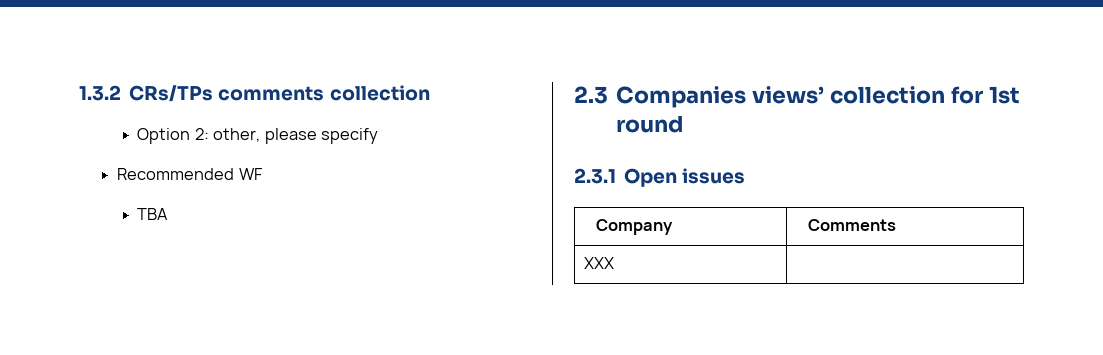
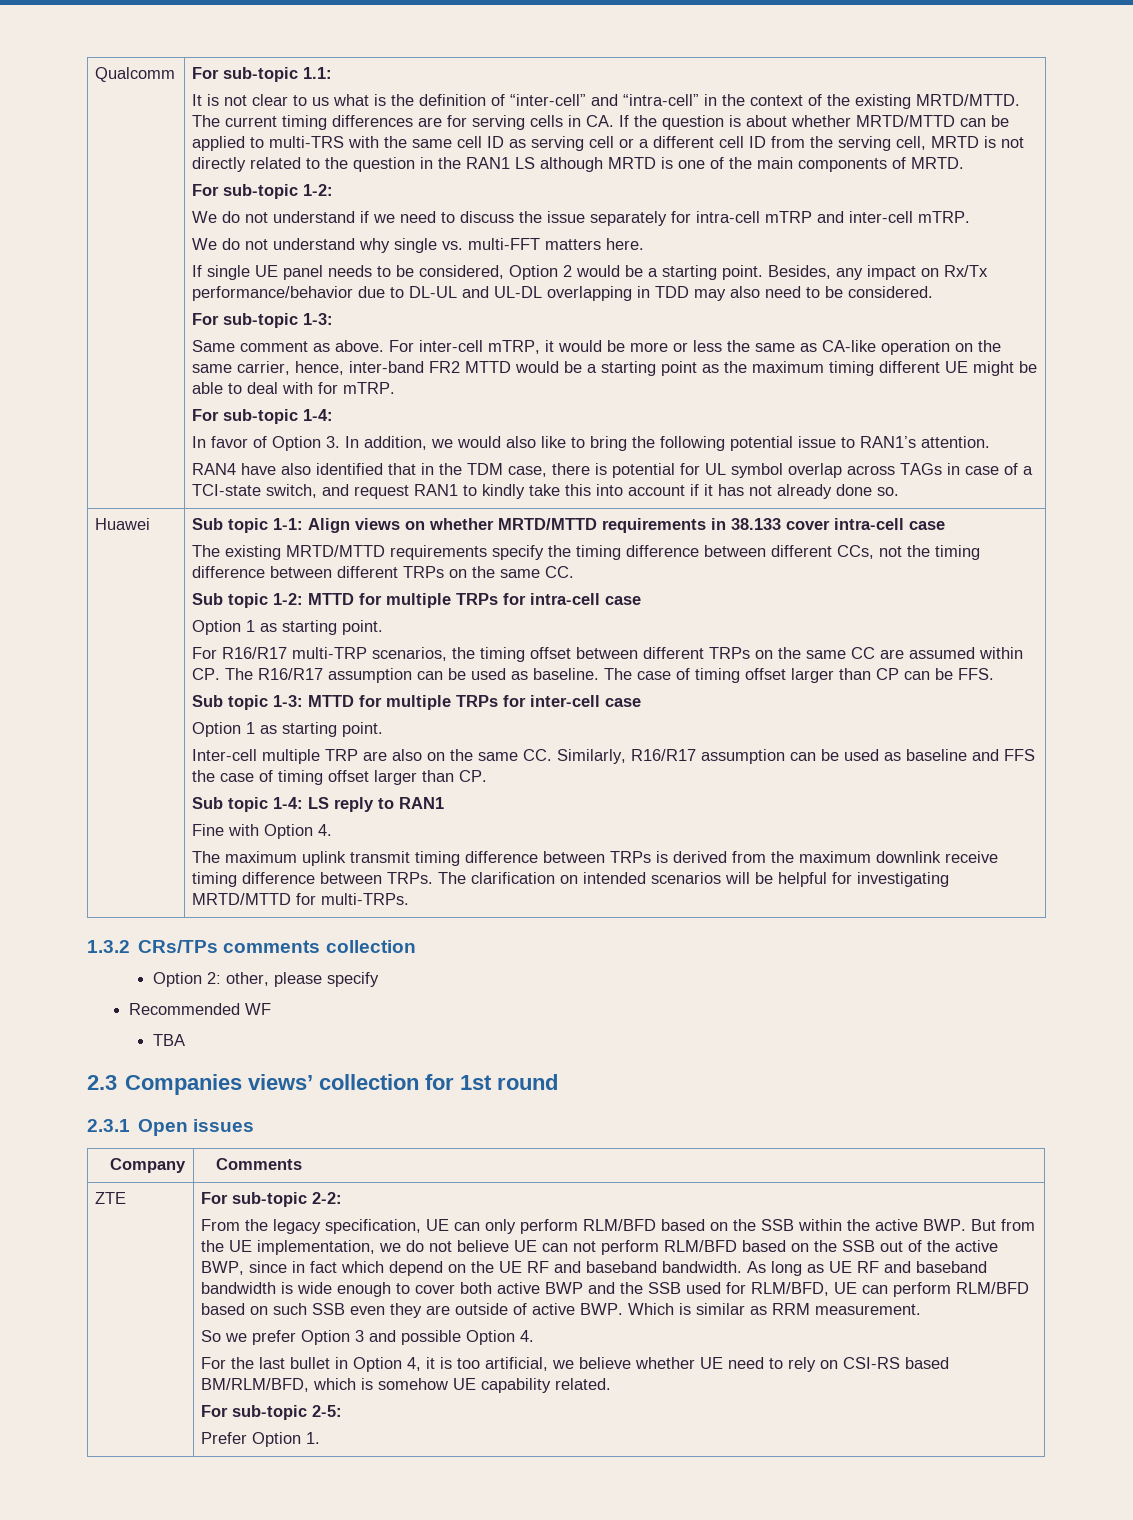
+ Qualcomm | For sub-topic 1.1:
+ It is not clear to us what is the definition of “inter-cell” and “intra-cell” in the context of the existing MRTD/MTTD. The current timing differences are for serving cells in CA. If the question is about whether MRTD/MTTD can be applied to multi-TRS with the same cell ID as serving cell or a different cell ID from the serving cell, MRTD is not directly related to the question in the RAN1 LS although MRTD is one of the main components of MRTD.
+ For sub-topic 1-2:
+ We do not understand if we need to discuss the issue separately for intra-cell mTRP and inter-cell mTRP.
+ We do not understand why single vs. multi-FFT matters here.
+ If single UE panel needs to be considered, Option 2 would be a starting point. Besides, any impact on Rx/Tx performance/behavior due to DL-UL and UL-DL overlapping in TDD may also need to be considered.
+ For sub-topic 1-3:
+ Same comment as above. For inter-cell mTRP, it would be more or less the same as CA-like operation on the same carrier, hence, inter-band FR2 MTTD would be a starting point as the maximum timing different UE might be able to deal with for mTRP.
+ For sub-topic 1-4:
+ In favor of Option 3. In addition, we would also like to bring the following potential issue to RAN1’s attention.
+ RAN4 have also identified that in the TDM case, there is potential for UL symbol overlap across TAGs in case of a TCI-state switch, and request RAN1 to kindly take this into account if it has not already done so.
+ Huawei | Sub topic 1-1: Align views on whether MRTD/MTTD requirements in 38.133 cover intra-cell case
+ The existing MRTD/MTTD requirements specify the timing difference between different CCs, not the timing difference between different TRPs on the same CC.
+ Sub topic 1-2: MTTD for multiple TRPs for intra-cell case
+ Option 1 as starting point.
+ For R16/R17 multi-TRP scenarios, the timing offset between different TRPs on the same CC are assumed within CP. The R16/R17 assumption can be used as baseline. The case of timing offset larger than CP can be FFS.
+ Sub topic 1-3: MTTD for multiple TRPs for inter-cell case
+ Option 1 as starting point.
+ Inter-cell multiple TRP are also on the same CC. Similarly, R16/R17 assumption can be used as baseline and FFS the case of timing offset larger than CP.
+ Sub topic 1-4: LS reply to RAN1
+ Fine with Option 4.
+ The maximum uplink transmit timing difference between TRPs is derived from the maximum downlink receive timing difference between TRPs. The clarification on intended scenarios will be helpful for investigating MRTD/MTTD for multi-TRPs.
- XXX
+ ZTE | For sub-topic 2-2:
+ From the legacy specification, UE can only perform RLM/BFD based on the SSB within the active BWP. But from the UE implementation, we do not believe UE can not perform RLM/BFD based on the SSB out of the active BWP, since in fact which depend on the UE RF and baseband bandwidth. As long as UE RF and baseband bandwidth is wide enough to cover both active BWP and the SSB used for RLM/BFD, UE can perform RLM/BFD based on such SSB even they are outside of active BWP. Which is similar as RRM measurement.
+ So we prefer Option 3 and possible Option 4.
+ For the last bullet in Option 4, it is too artificial, we believe whether UE need to rely on CSI-RS based BM/RLM/BFD, which is somehow UE capability related.
+ For sub-topic 2-5:
+ Prefer Option 1.

